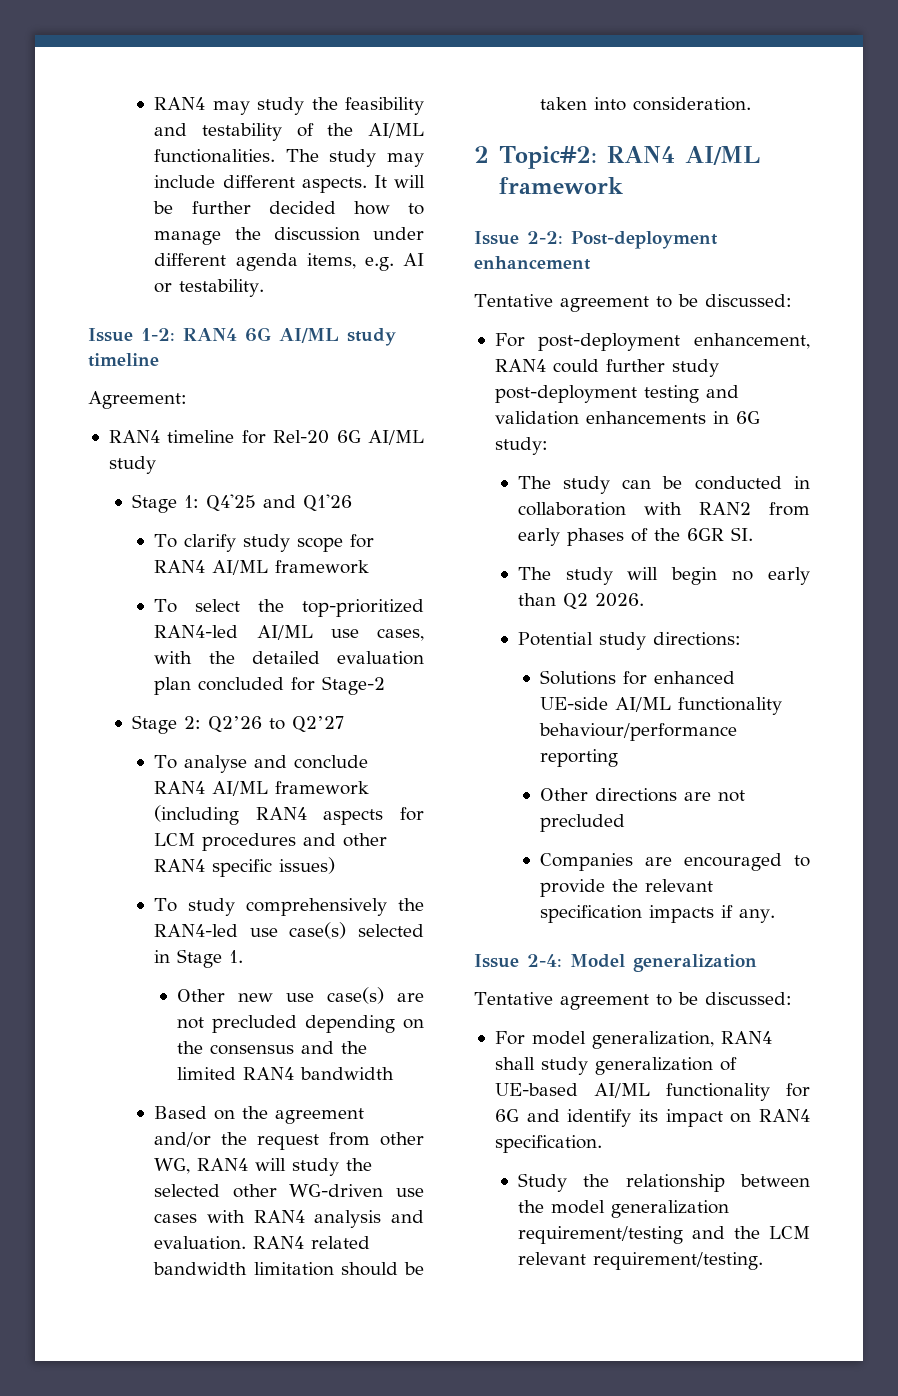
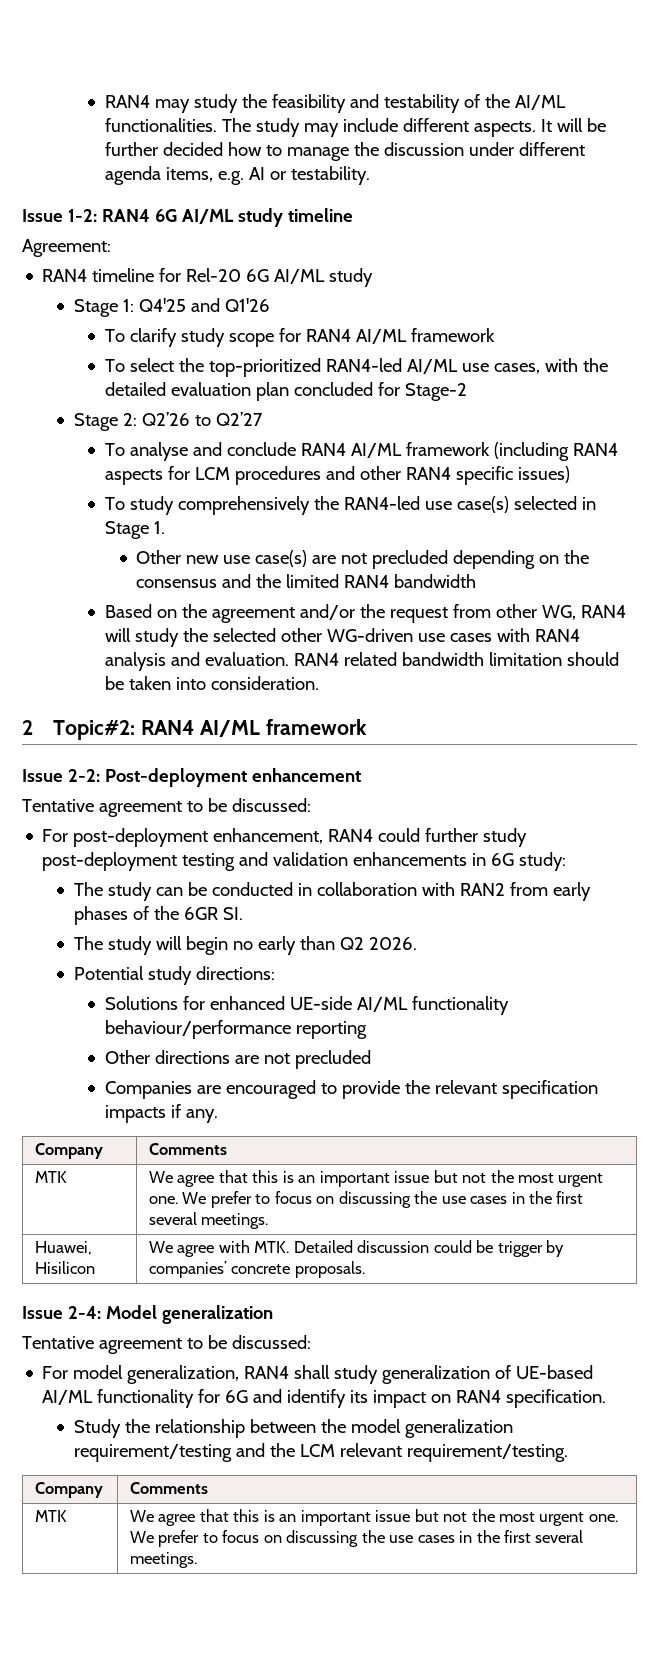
  Companies are encouraged to provide the relevant specification impacts if any.
+ Company | Comments
+ MTK | We agree that this is an important issue but not the most urgent one. We prefer to focus on discussing the use cases in the first several meetings.
+ Huawei, Hisilicon | We agree with MTK. Detailed discussion could be trigger by companies’ concrete proposals.
  Study the relationship between the model generalization requirement/testing and the LCM relevant requirement/testing.
+ Company | Comments
+ MTK | We agree that this is an important issue but not the most urgent one. We prefer to focus on discussing the use cases in the first several meetings.

